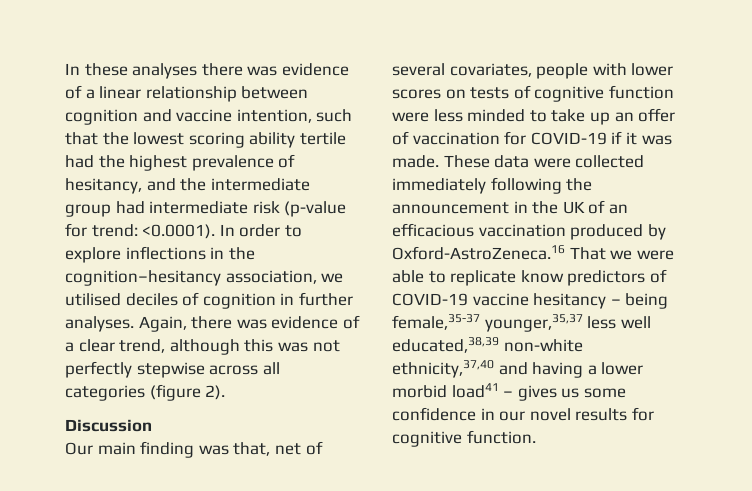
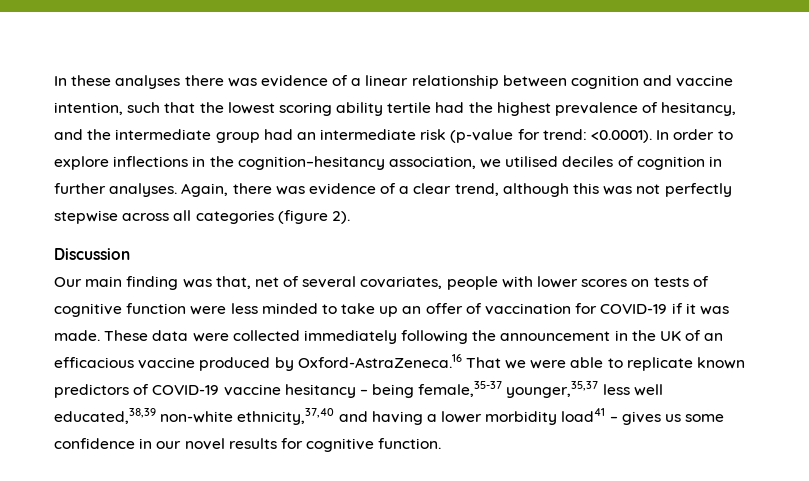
- In these analyses there was evidence of a linear relationship between cognition and vaccine intention, such that the lowest scoring ability tertile had the highest prevalence of hesitancy, and the intermediate group had intermediate risk (p-value for trend: <0.0001). In order to explore inflections in the cognition–hesitancy association, we utilised deciles of cognition in further analyses.
+ In these analyses there was evidence of a linear relationship between cognition and vaccine intention, such that the lowest scoring ability tertile had the highest prevalence of hesitancy, and the intermediate group had an intermediate risk (p-value for trend: <0.0001). In order to explore inflections in the cognition–hesitancy association, we utilised deciles of cognition in further analyses.
- These data were collected immediately following the announcement in the UK of an efficacious vaccination produced by Oxford-AstroZeneca.16 That we were able to replicate know predictors of COVID-19 vaccine hesitancy – being female,35-37 younger,35,37 less well educated,38,39 non-white ethnicity,37,40 and having a lower morbid load41 – gives us some confidence in our novel results for cognitive function.
+ These data were collected immediately following the announcement in the UK of an efficacious vaccine produced by Oxford-AstraZeneca.16 That we were able to replicate known predictors of COVID-19 vaccine hesitancy – being female,35-37 younger,35,37 less well educated,38,39 non-white ethnicity,37,40 and having a lower morbidity load41 – gives us some confidence in our novel results for cognitive function.

